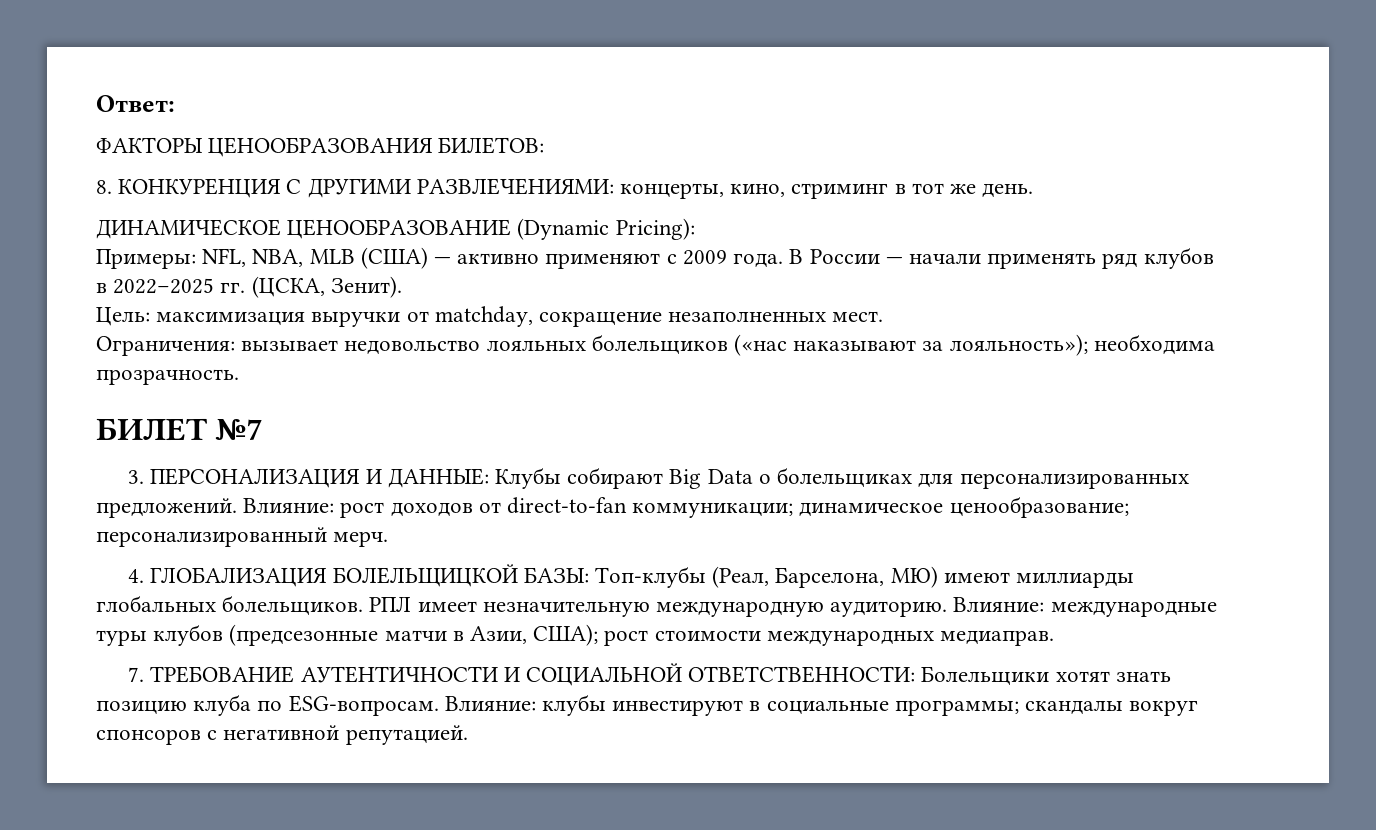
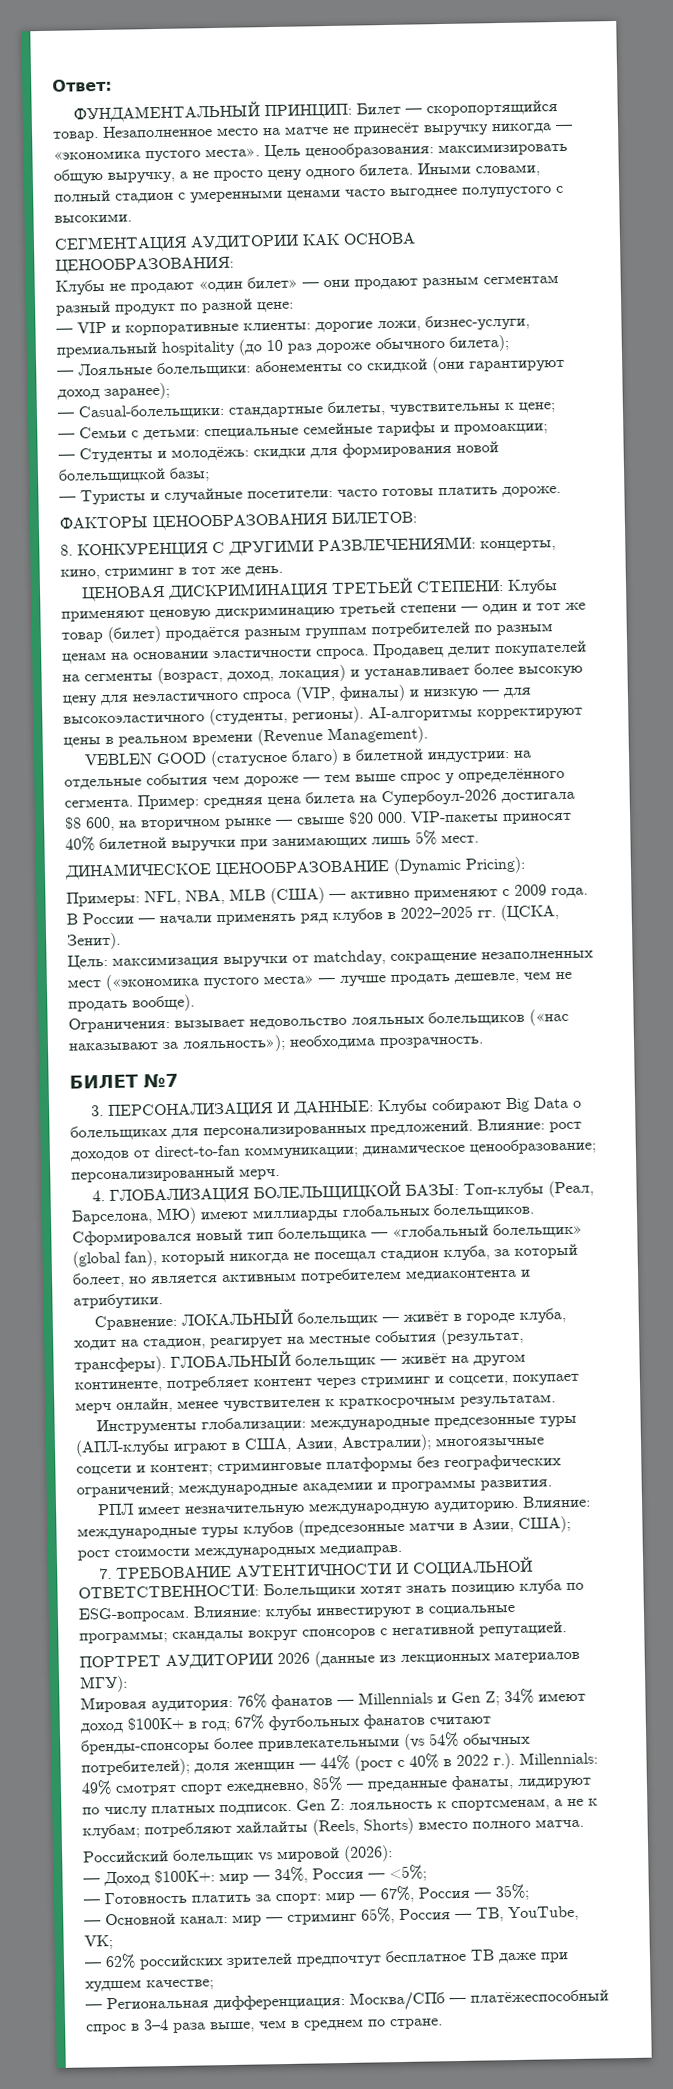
+ ФУНДАМЕНТАЛЬНЫЙ ПРИНЦИП: Билет — скоропортящийся товар. Незаполненное место на матче не принесёт выручку никогда — «экономика пустого места». Цель ценообразования: максимизировать общую выручку, а не просто цену одного билета. Иными словами, полный стадион с умеренными ценами часто выгоднее полупустого с высокими.
+ СЕГМЕНТАЦИЯ АУДИТОРИИ КАК ОСНОВА ЦЕНООБРАЗОВАНИЯ:
+ Клубы не продают «один билет» — они продают разным сегментам разный продукт по разной цене:
+ — VIP и корпоративные клиенты: дорогие ложи, бизнес-услуги, премиальный hospitality (до 10 раз дороже обычного билета);
+ — Лояльные болельщики: абонементы со скидкой (они гарантируют доход заранее);
+ — Casual-болельщики: стандартные билеты, чувствительны к цене;
+ — Семьи с детьми: специальные семейные тарифы и промоакции;
+ — Студенты и молодёжь: скидки для формирования новой болельщицкой базы;
+ — Туристы и случайные посетители: часто готовы платить дороже.
+ ЦЕНОВАЯ ДИСКРИМИНАЦИЯ ТРЕТЬЕЙ СТЕПЕНИ: Клубы применяют ценовую дискриминацию третьей степени — один и тот же товар (билет) продаётся разным группам потребителей по разным ценам на основании эластичности спроса. Продавец делит покупателей на сегменты (возраст, доход, локация) и устанавливает более высокую цену для неэластичного спроса (VIP, финалы) и низкую — для высокоэластичного (студенты, регионы). AI-алгоритмы корректируют цены в реальном времени (Revenue Management).
+ VEBLEN GOOD (статусное благо) в билетной индустрии: на отдельные события чем дороже — тем выше спрос у определённого сегмента. Пример: средняя цена билета на Супербоул-2026 достигала $8 600, на вторичном рынке — свыше $20 000. VIP-пакеты приносят 40% билетной выручки при занимающих лишь 5% мест.
- Цель: максимизация выручки от matchday, сокращение незаполненных мест.
+ Цель: максимизация выручки от matchday, сокращение незаполненных мест («экономика пустого места» — лучше продать дешевле, чем не продать вообще).
- 4. ГЛОБАЛИЗАЦИЯ БОЛЕЛЬЩИЦКОЙ БАЗЫ: Топ-клубы (Реал, Барселона, МЮ) имеют миллиарды глобальных болельщиков. РПЛ имеет незначительную международную аудиторию.
+ 4. ГЛОБАЛИЗАЦИЯ БОЛЕЛЬЩИЦКОЙ БАЗЫ: Топ-клубы (Реал, Барселона, МЮ) имеют миллиарды глобальных болельщиков. Сформировался новый тип болельщика — «глобальный болельщик» (global fan), который никогда не посещал стадион клуба, за который болеет, но является активным потребителем медиаконтента и атрибутики.
+ Сравнение: ЛОКАЛЬНЫЙ болельщик — живёт в городе клуба, ходит на стадион, реагирует на местные события (результат, трансферы). ГЛОБАЛЬНЫЙ болельщик — живёт на другом континенте, потребляет контент через стриминг и соцсети, покупает мерч онлайн, менее чувствителен к краткосрочным результатам.
+ Инструменты глобализации: международные предсезонные туры (АПЛ-клубы играют в США, Азии, Австралии); многоязычные соцсети и контент; стриминговые платформы без географических ограничений; международные академии и программы развития.
+ РПЛ имеет незначительную международную аудиторию.
+ ПОРТРЕТ АУДИТОРИИ 2026 (данные из лекционных материалов МГУ):
+ Мировая аудитория: 76% фанатов — Millennials и Gen Z; 34% имеют доход $100K+ в год; 67% футбольных фанатов считают бренды-спонсоры более привлекательными (vs 54% обычных потребителей); доля женщин — 44% (рост с 40% в 2022 г.). Millennials: 49% смотрят спорт ежедневно, 85% — преданные фанаты, лидируют по числу платных подписок. Gen Z: лояльность к спортсменам, а не к клубам; потребляют хайлайты (Reels, Shorts) вместо полного матча.
+ Российский болельщик vs мировой (2026):
+ — Доход $100K+: мир — 34%, Россия — <5%;
+ — Готовность платить за спорт: мир — 67%, Россия — 35%;
+ — Основной канал: мир — стриминг 65%, Россия — ТВ, YouTube, VK;
+ — 62% российских зрителей предпочтут бесплатное ТВ даже при худшем качестве;
+ — Региональная дифференциация: Москва/СПб — платёжеспособный спрос в 3–4 раза выше, чем в среднем по стране.

